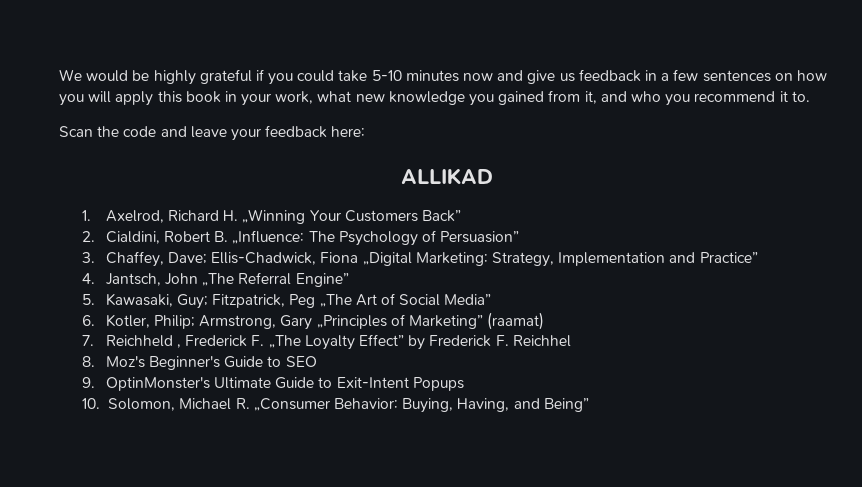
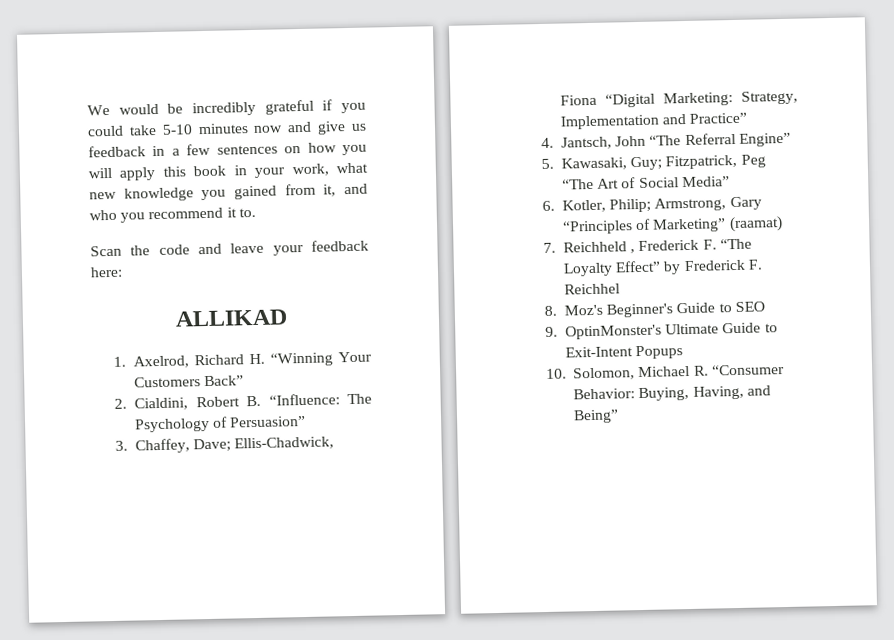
- We would be highly grateful if you could take 5-10 minutes now and give us feedback in a few sentences on how you will apply this book in your work, what new knowledge you gained from it, and who you recommend it to.
+ We would be incredibly grateful if you could take 5-10 minutes now and give us feedback in a few sentences on how you will apply this book in your work, what new knowledge you gained from it, and who you recommend it to.
- 1. Axelrod, Richard H. „Winning Your Customers Back”
+ 1. Axelrod, Richard H. “Winning Your Customers Back”
- 2. Cialdini, Robert B. „Influence: The Psychology of Persuasion”
+ 2. Cialdini, Robert B. “Influence: The Psychology of Persuasion”
- 3. Chaffey, Dave; Ellis-Chadwick, Fiona „Digital Marketing: Strategy, Implementation and Practice”
+ 3. Chaffey, Dave; Ellis-Chadwick, Fiona “Digital Marketing: Strategy, Implementation and Practice”
- 4. Jantsch, John „The Referral Engine”
+ 4. Jantsch, John “The Referral Engine”
- 5. Kawasaki, Guy; Fitzpatrick, Peg „The Art of Social Media”
+ 5. Kawasaki, Guy; Fitzpatrick, Peg “The Art of Social Media”
- 6. Kotler, Philip; Armstrong, Gary „Principles of Marketing” (raamat)
+ 6. Kotler, Philip; Armstrong, Gary “Principles of Marketing” (raamat)
- 7. Reichheld , Frederick F. „The Loyalty Effect” by Frederick F. Reichhel
+ 7. Reichheld , Frederick F. “The Loyalty Effect” by Frederick F. Reichhel
- 10. Solomon, Michael R. „Consumer Behavior: Buying, Having, and Being”
+ 10. Solomon, Michael R. “Consumer Behavior: Buying, Having, and Being”

